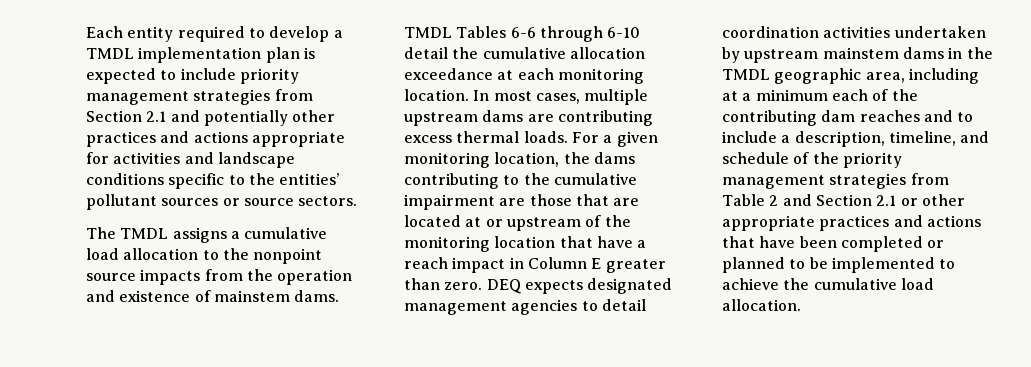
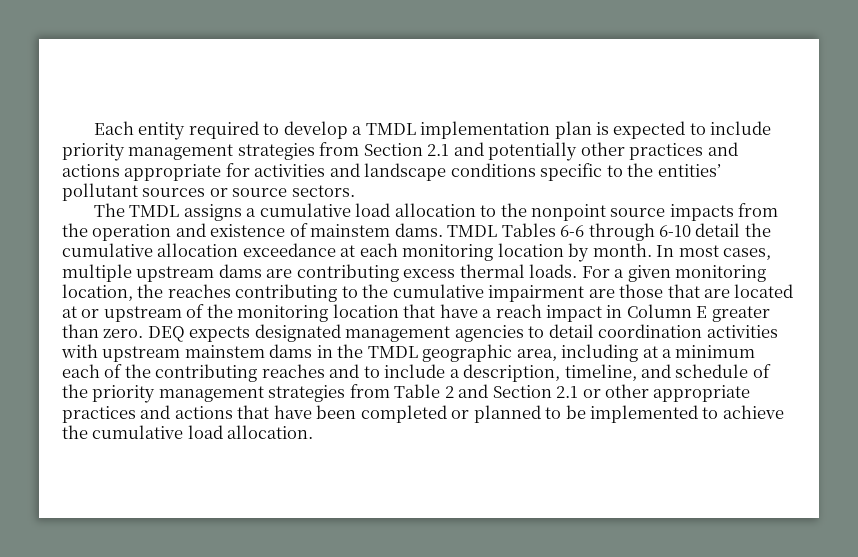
- TMDL Tables 6-6 through 6-10 detail the cumulative allocation exceedance at each monitoring location.
+ TMDL Tables 6-6 through 6-10 detail the cumulative allocation exceedance at each monitoring location by month.
- For a given monitoring location, the dams contributing to the cumulative impairment are those that are located at or upstream of the monitoring location that have a reach impact in Column E greater than zero.
+ For a given monitoring location, the reaches contributing to the cumulative impairment are those that are located at or upstream of the monitoring location that have a reach impact in Column E greater than zero.
- DEQ expects designated management agencies to detail coordination activities undertaken by upstream mainstem dams in the TMDL geographic area, including at a minimum each of the contributing dam reaches and to include a description, timeline, and schedule of the priority management strategies from Table 2 and Section 2.1 or other appropriate practices and actions that have been completed or planned to be implemented to achieve the cumulative load allocation.
+ DEQ expects designated management agencies to detail coordination activities with upstream mainstem dams in the TMDL geographic area, including at a minimum each of the contributing reaches and to include a description, timeline, and schedule of the priority management strategies from Table 2 and Section 2.1 or other appropriate practices and actions that have been completed or planned to be implemented to achieve the cumulative load allocation.

